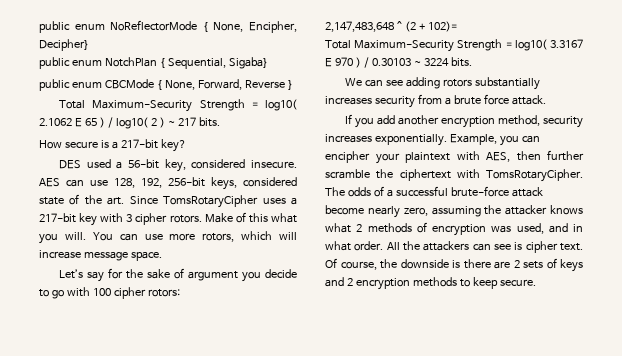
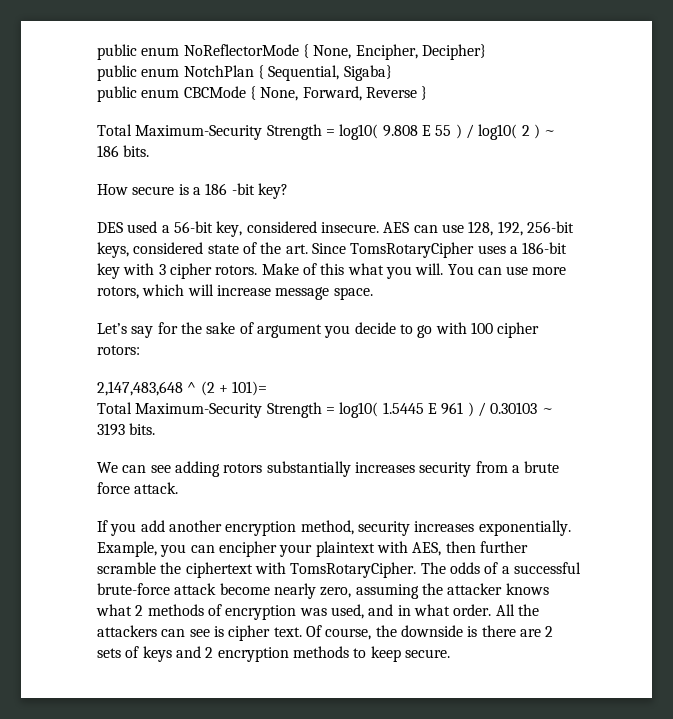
- Total Maximum-Security Strength = log10( 2.1062 E 65 ) / log10( 2 ) ~ 217 bits.
+ Total Maximum-Security Strength = log10( 9.808 E 55 ) / log10( 2 ) ~ 186 bits.
- How secure is a 217-bit key?
+ How secure is a 186 -bit key?
- AES can use 128, 192, 256-bit keys, considered state of the art. Since TomsRotaryCipher uses a 217-bit key with 3 cipher rotors.
+ AES can use 128, 192, 256-bit keys, considered state of the art. Since TomsRotaryCipher uses a 186-bit key with 3 cipher rotors.
- 2,147,483,648 ^ (2 + 102)=
- Total Maximum-Security Strength = log10( 3.3167 E 970 ) / 0.30103 ~ 3224 bits.
+ 2,147,483,648 ^ (2 + 101)=
+ Total Maximum-Security Strength = log10( 1.5445 E 961 ) / 0.30103 ~ 3193 bits.

